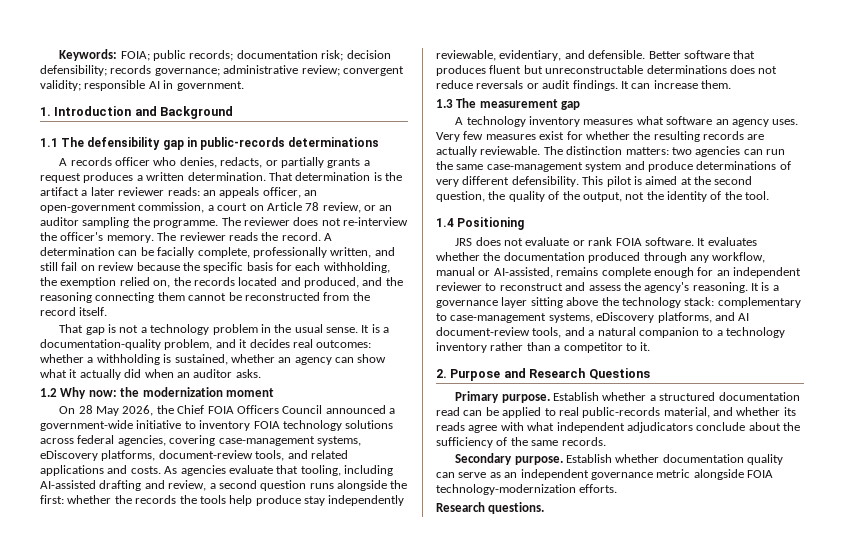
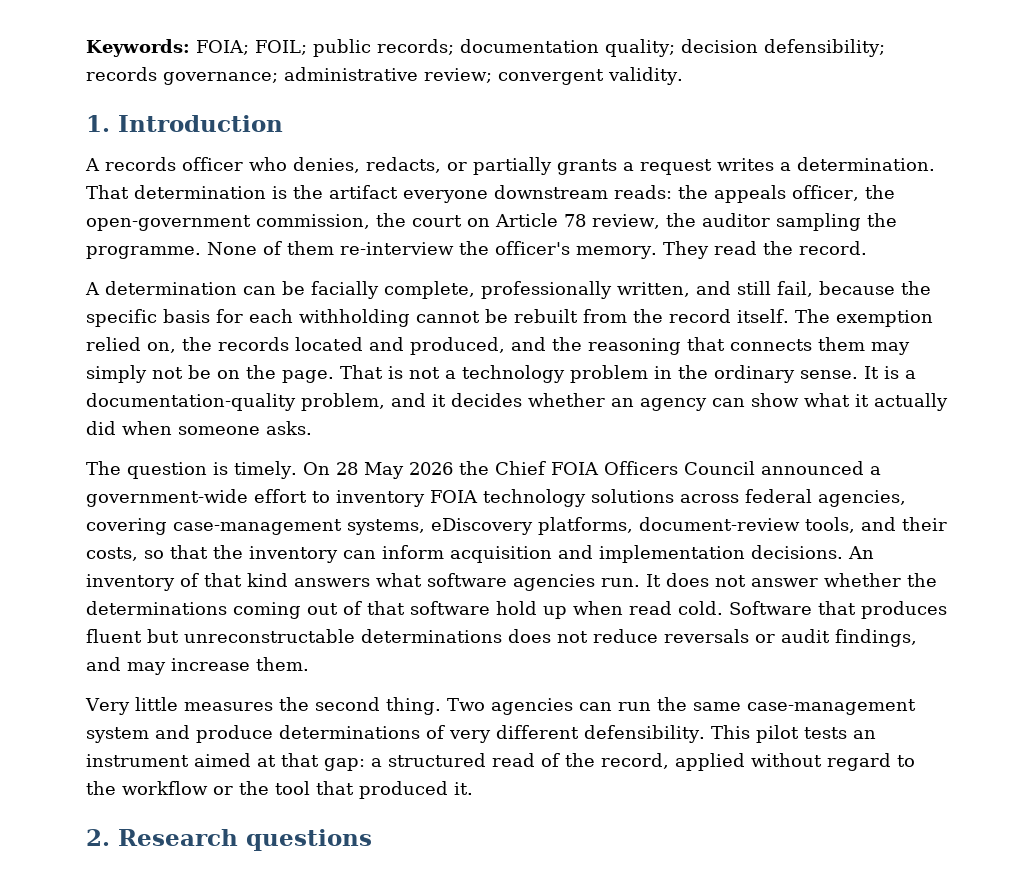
- Keywords: FOIA; public records; documentation risk; decision defensibility; records governance; administrative review; convergent validity; responsible AI in government.
- 1. Introduction and Background
- 1.1 The defensibility gap in public-records determinations
+ Keywords: FOIA; FOIL; public records; documentation quality; decision defensibility; records governance; administrative review; convergent validity.
+ 1. Introduction
- A records officer who denies, redacts, or partially grants a request produces a written determination.
+ A records officer who denies, redacts, or partially grants a request writes a determination.
- That determination is the artifact a later reviewer reads: an appeals officer, an open-government commission, a court on Article 78 review, or an auditor sampling the programme.
+ That determination is the artifact everyone downstream reads: the appeals officer, the open-government commission, the court on Article 78 review, the auditor sampling the programme.
- The reviewer does not re-interview the officer's memory.
+ None of them re-interview the officer's memory.
- The reviewer reads the record. A determination can be facially complete, professionally written, and still fail on review because the specific basis for each withholding, the exemption relied on, the records located and produced, and the reasoning connecting them cannot be reconstructed from the record itself.
- That gap is not a technology problem in the usual sense.
+ They read the record.
+ A determination can be facially complete, professionally written, and still fail, because the specific basis for each withholding cannot be rebuilt from the record itself. The exemption relied on, the records located and produced, and the reasoning that connects them may simply not be on the page. That is not a technology problem in the ordinary sense.
- It is a documentation-quality problem, and it decides real outcomes: whether a withholding is sustained, whether an agency can show what it actually did when an auditor asks.
+ It is a documentation-quality problem, and it decides whether an agency can show what it actually did when someone asks.
- 1.2 Why now: the modernization moment
- On 28 May 2026, the Chief FOIA Officers Council announced a government-wide initiative to inventory FOIA technology solutions across federal agencies, covering case-management systems, eDiscovery platforms, document-review tools, and related applications and costs. As agencies evaluate that tooling, including AI-assisted drafting and review, a second question runs alongside the first: whether the records the tools help produce stay independently reviewable, evidentiary, and defensible. Better software that produces fluent but unreconstructable determinations does not reduce reversals or audit findings. It can increase them.
+ The question is timely. On 28 May 2026 the Chief FOIA Officers Council announced a government-wide effort to inventory FOIA technology solutions across federal agencies, covering case-management systems, eDiscovery platforms, document-review tools, and their costs, so that the inventory can inform acquisition and implementation decisions. An inventory of that kind answers what software agencies run. It does not answer whether the determinations coming out of that software hold up when read cold. Software that produces fluent but unreconstructable determinations does not reduce reversals or audit findings, and may increase them.
- 1.3 The measurement gap
- A technology inventory measures what software an agency uses. Very few measures exist for whether the resulting records are actually reviewable. The distinction matters: two agencies can run the same case-management system and produce determinations of very different defensibility.
+ Very little measures the second thing. Two agencies can run the same case-management system and produce determinations of very different defensibility.
- This pilot is aimed at the second question, the quality of the output, not the identity of the tool.
- 1.4 Positioning
- JRS does not evaluate or rank FOIA software. It evaluates whether the documentation produced through any workflow, manual or AI-assisted, remains complete enough for an independent reviewer to reconstruct and assess the agency's reasoning. It is a governance layer sitting above the technology stack: complementary to case-management systems, eDiscovery platforms, and AI document-review tools, and a natural companion to a technology inventory rather than a competitor to it.
- 2. Purpose and Research Questions
- Primary purpose. Establish whether a structured documentation read can be applied to real public-records material, and whether its reads agree with what independent adjudicators conclude about the sufficiency of the same records.
- Secondary purpose. Establish whether documentation quality can serve as an independent governance metric alongside FOIA technology-modernization efforts.
- Research questions.
+ This pilot tests an instrument aimed at that gap: a structured read of the record, applied without regard to the workflow or the tool that produced it.
+ 2. Research questions

